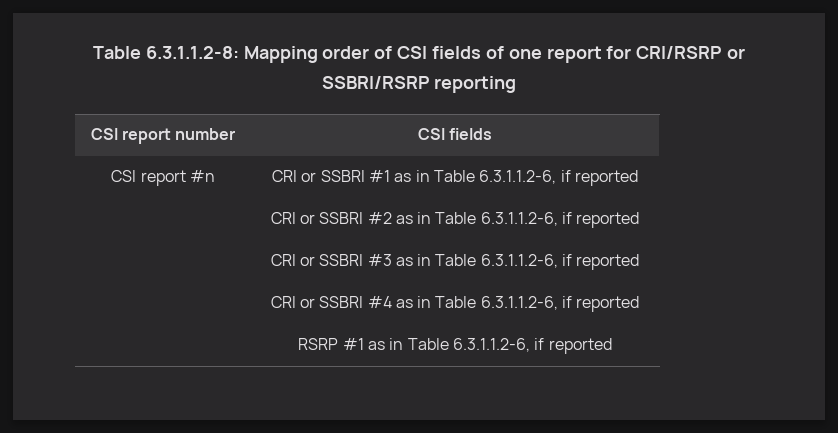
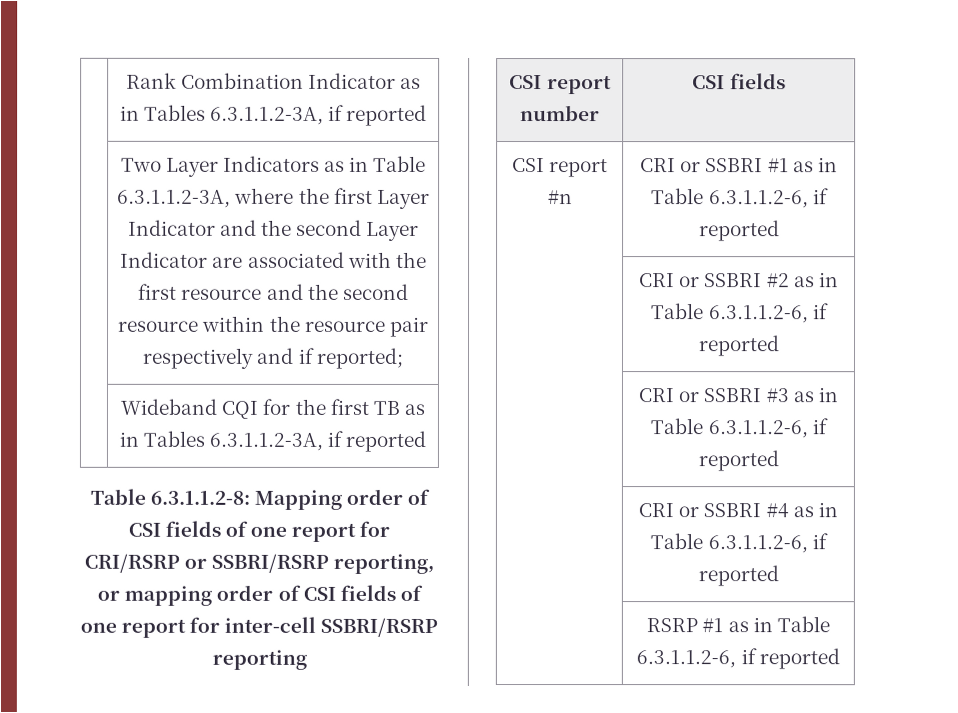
+ | Rank Combination Indicator as in Tables 6.3.1.1.2-3A, if reported
+ | Two Layer Indicators as in Table 6.3.1.1.2-3A, where the first Layer Indicator and the second Layer Indicator are associated with the first resource and the second resource within the resource pair respectively and if reported;
+ | Wideband CQI for the first TB as in Tables 6.3.1.1.2-3A, if reported
- Table 6.3.1.1.2-8: Mapping order of CSI fields of one report for CRI/RSRP or SSBRI/RSRP reporting
+ Table 6.3.1.1.2-8: Mapping order of CSI fields of one report for CRI/RSRP or SSBRI/RSRP reporting, or mapping order of CSI fields of one report for inter-cell SSBRI/RSRP reporting

